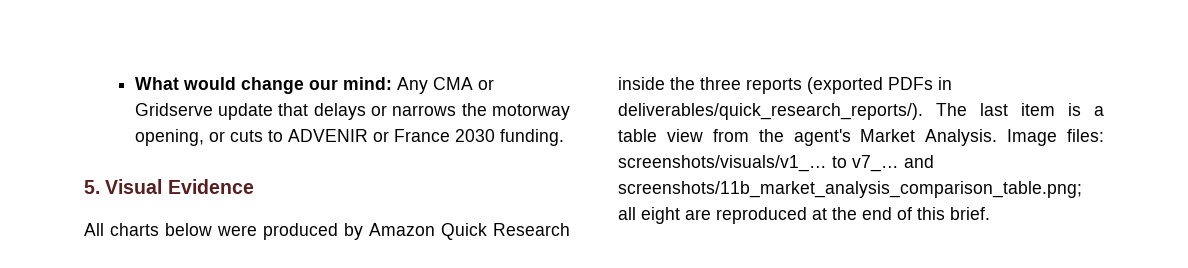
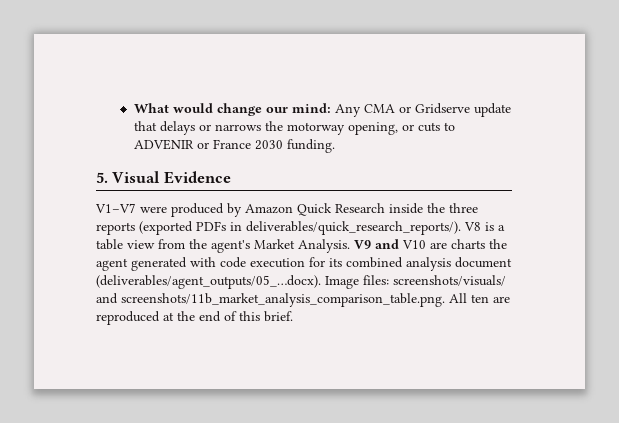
- All charts below were produced by Amazon Quick Research inside the three reports (exported PDFs in deliverables/quick_research_reports/).
+ V1–V7 were produced by Amazon Quick Research inside the three reports (exported PDFs in deliverables/quick_research_reports/).
- The last item is a table view from the agent's Market Analysis.
+ V8 is a table view from the agent's Market Analysis.
- Image files: screenshots/visuals/v1_… to v7_… and screenshots/11b_market_analysis_comparison_table.png; all eight are reproduced at the end of this brief.
+ V9 and V10 are charts the agent generated with code execution for its combined analysis document (deliverables/agent_outputs/05_…docx). Image files: screenshots/visuals/ and screenshots/11b_market_analysis_comparison_table.png. All ten are reproduced at the end of this brief.

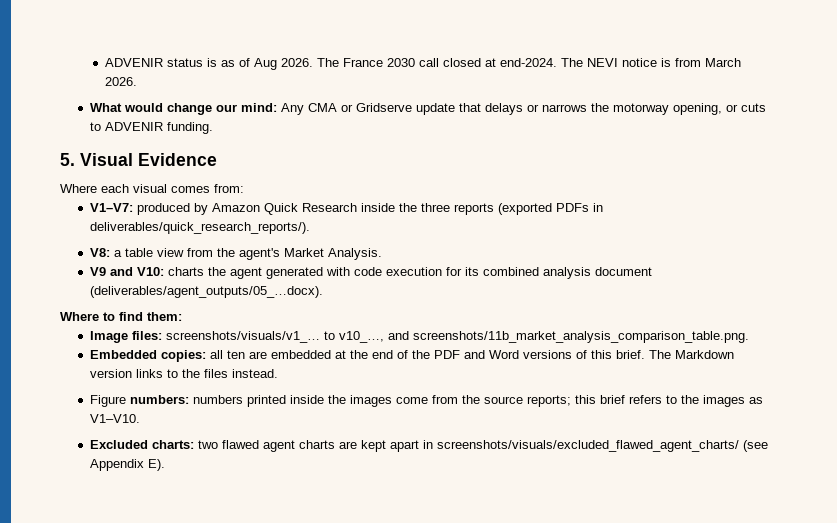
+ ADVENIR status is as of Aug 2026. The France 2030 call closed at end-2024. The NEVI notice is from March 2026.
- What would change our mind: Any CMA or Gridserve update that delays or narrows the motorway opening, or cuts to ADVENIR or France 2030 funding.
+ What would change our mind: Any CMA or Gridserve update that delays or narrows the motorway opening, or cuts to ADVENIR funding.
- V1–V7 were produced by Amazon Quick Research inside the three reports (exported PDFs in deliverables/quick_research_reports/). V8 is a table view from the agent's Market Analysis. V9 and V10 are charts the agent generated with code execution for its combined analysis document (deliverables/agent_outputs/05_…docx). Image files: screenshots/visuals/ and screenshots/11b_market_analysis_comparison_table.png. All ten are reproduced at the end of this brief.
+ Where each visual comes from:
+ V1–V7: produced by Amazon Quick Research inside the three reports (exported PDFs in deliverables/quick_research_reports/).
+ V8: a table view from the agent's Market Analysis.
+ V9 and V10: charts the agent generated with code execution for its combined analysis document (deliverables/agent_outputs/05_…docx).
+ Where to find them:
+ Image files: screenshots/visuals/v1_… to v10_…, and screenshots/11b_market_analysis_comparison_table.png.
+ Embedded copies: all ten are embedded at the end of the PDF and Word versions of this brief. The Markdown version links to the files instead.
+ Figure numbers: numbers printed inside the images come from the source reports; this brief refers to the images as V1–V10.
+ Excluded charts: two flawed agent charts are kept apart in screenshots/visuals/excluded_flawed_agent_charts/ (see Appendix E).

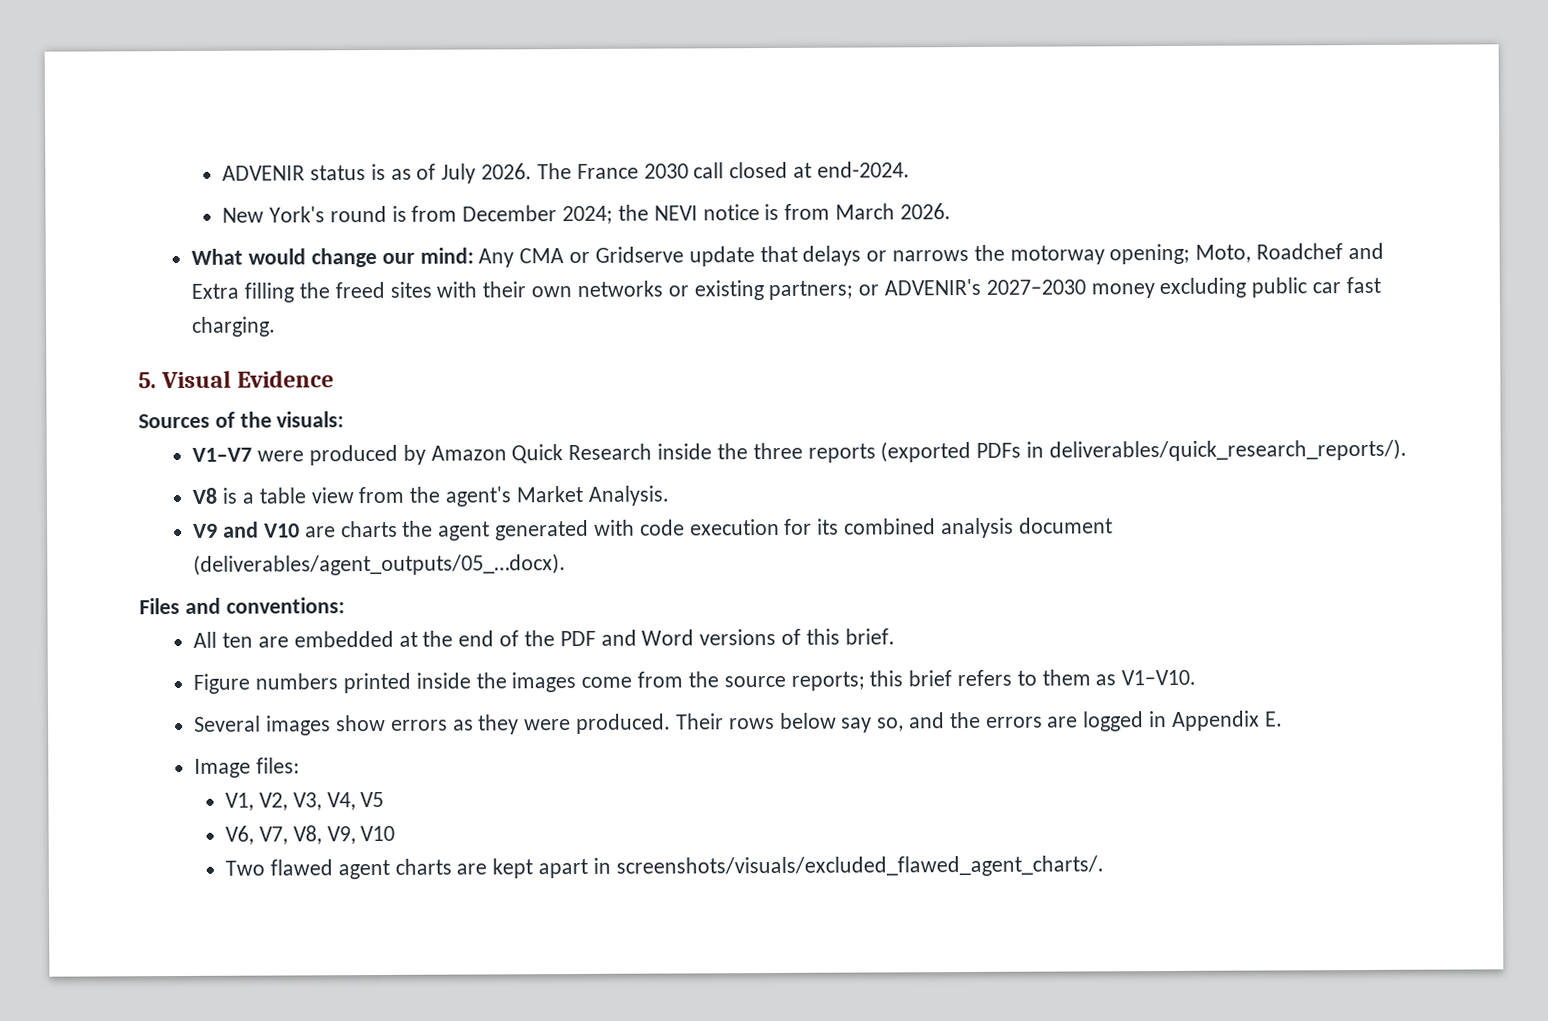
- ADVENIR status is as of Aug 2026.
+ ADVENIR status is as of July 2026.
- The France 2030 call closed at end-2024. The NEVI notice is from March 2026.
+ The France 2030 call closed at end-2024.
+ New York's round is from December 2024; the NEVI notice is from March 2026.
- What would change our mind: Any CMA or Gridserve update that delays or narrows the motorway opening, or cuts to ADVENIR funding.
+ What would change our mind: Any CMA or Gridserve update that delays or narrows the motorway opening; Moto, Roadchef and Extra filling the freed sites with their own networks or existing partners; or ADVENIR's 2027–2030 money excluding public car fast charging.
  5. Visual Evidence
- Where each visual comes from:
- V1–V7: produced by Amazon Quick Research inside the three reports (exported PDFs in deliverables/quick_research_reports/).
+ Sources of the visuals:
+ V1–V7 were produced by Amazon Quick Research inside the three reports (exported PDFs in deliverables/quick_research_reports/).
- V8: a table view from the agent's Market Analysis.
+ V8 is a table view from the agent's Market Analysis.
- V9 and V10: charts the agent generated with code execution for its combined analysis document (deliverables/agent_outputs/05_…docx).
+ V9 and V10 are charts the agent generated with code execution for its combined analysis document (deliverables/agent_outputs/05_…docx).
- Where to find them:
- Image files: screenshots/visuals/v1_… to v10_…, and screenshots/11b_market_analysis_comparison_table.png.
- Embedded copies: all ten are embedded at the end of the PDF and Word versions of this brief. The Markdown version links to the files instead.
+ Files and conventions:
+ All ten are embedded at the end of the PDF and Word versions of this brief.
- Figure numbers: numbers printed inside the images come from the source reports; this brief refers to the images as V1–V10.
+ Figure numbers printed inside the images come from the source reports; this brief refers to them as V1–V10.
- Excluded charts: two flawed agent charts are kept apart in screenshots/visuals/excluded_flawed_agent_charts/ (see Appendix E).
+ Several images show errors as they were produced. Their rows below say so, and the errors are logged in Appendix E.
+ Image files:
+ V1, V2, V3, V4, V5
+ V6, V7, V8, V9, V10
+ Two flawed agent charts are kept apart in screenshots/visuals/excluded_flawed_agent_charts/.

